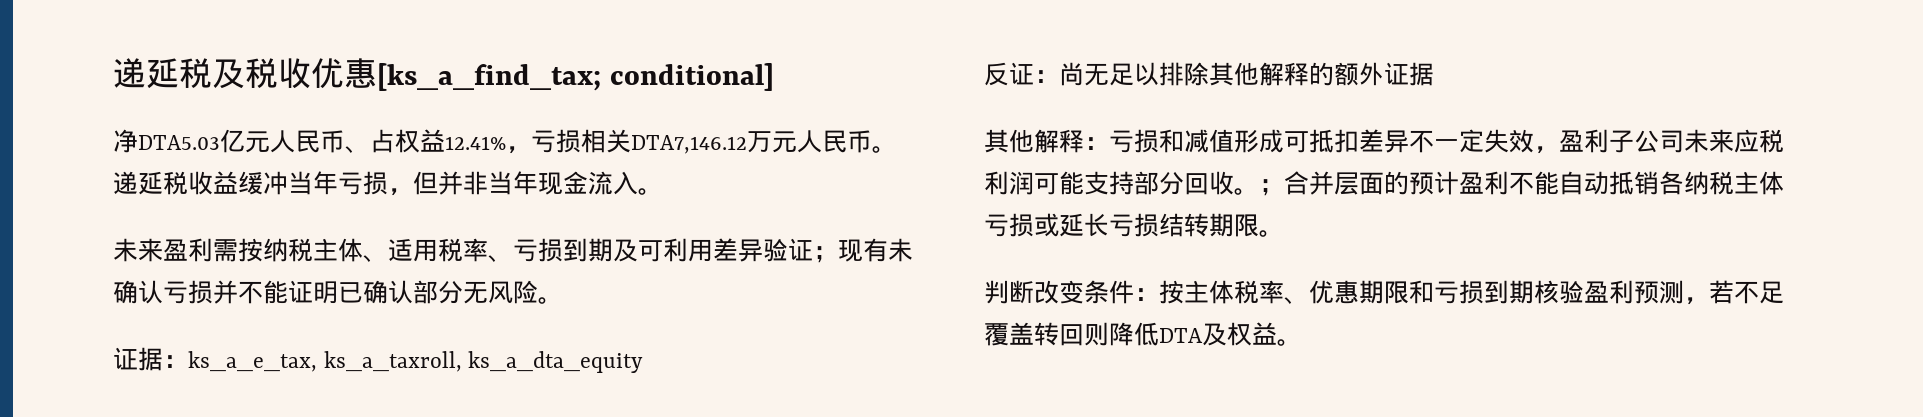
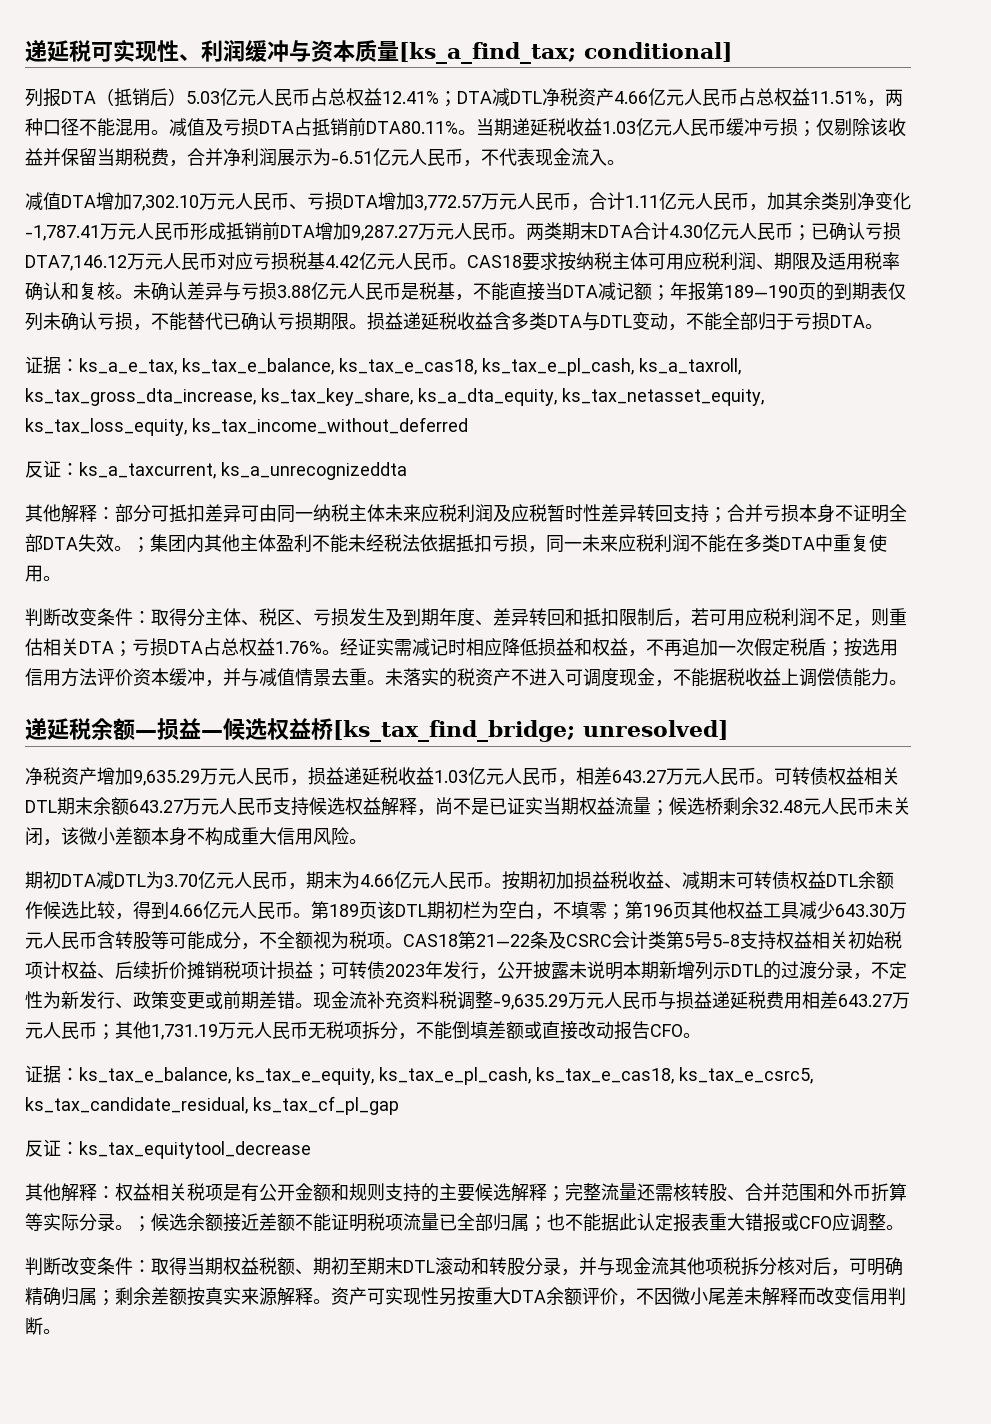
- 递延税及税收优惠[ks_a_find_tax; conditional]
- 净DTA5.03亿元人民币、占权益12.41%，亏损相关DTA7,146.12万元人民币。递延税收益缓冲当年亏损，但并非当年现金流入。
- 未来盈利需按纳税主体、适用税率、亏损到期及可利用差异验证；现有未确认亏损并不能证明已确认部分无风险。
- 证据：ks_a_e_tax, ks_a_taxroll, ks_a_dta_equity
- 反证：尚无足以排除其他解释的额外证据
- 其他解释：亏损和减值形成可抵扣差异不一定失效，盈利子公司未来应税利润可能支持部分回收。；合并层面的预计盈利不能自动抵销各纳税主体亏损或延长亏损结转期限。
- 判断改变条件：按主体税率、优惠期限和亏损到期核验盈利预测，若不足覆盖转回则降低DTA及权益。
+ 递延税可实现性、利润缓冲与资本质量[ks_a_find_tax; conditional]
+ 列报DTA（抵销后）5.03亿元人民币占总权益12.41%；DTA减DTL净税资产4.66亿元人民币占总权益11.51%，两种口径不能混用。减值及亏损DTA占抵销前DTA80.11%。当期递延税收益1.03亿元人民币缓冲亏损；仅剔除该收益并保留当期税费，合并净利润展示为-6.51亿元人民币，不代表现金流入。
+ 减值DTA增加7,302.10万元人民币、亏损DTA增加3,772.57万元人民币，合计1.11亿元人民币，加其余类别净变化-1,787.41万元人民币形成抵销前DTA增加9,287.27万元人民币。两类期末DTA合计4.30亿元人民币；已确认亏损DTA7,146.12万元人民币对应亏损税基4.42亿元人民币。CAS18要求按纳税主体可用应税利润、期限及适用税率确认和复核。未确认差异与亏损3.88亿元人民币是税基，不能直接当DTA减记额；年报第189—190页的到期表仅列未确认亏损，不能替代已确认亏损期限。损益递延税收益含多类DTA与DTL变动，不能全部归于亏损DTA。
+ 证据：ks_a_e_tax, ks_tax_e_balance, ks_tax_e_cas18, ks_tax_e_pl_cash, ks_a_taxroll, ks_tax_gross_dta_increase, ks_tax_key_share, ks_a_dta_equity, ks_tax_netasset_equity, ks_tax_loss_equity, ks_tax_income_without_deferred
+ 反证：ks_a_taxcurrent, ks_a_unrecognizeddta
+ 其他解释：部分可抵扣差异可由同一纳税主体未来应税利润及应税暂时性差异转回支持；合并亏损本身不证明全部DTA失效。；集团内其他主体盈利不能未经税法依据抵扣亏损，同一未来应税利润不能在多类DTA中重复使用。
+ 判断改变条件：取得分主体、税区、亏损发生及到期年度、差异转回和抵扣限制后，若可用应税利润不足，则重估相关DTA；亏损DTA占总权益1.76%。经证实需减记时相应降低损益和权益，不再追加一次假定税盾；按选用信用方法评价资本缓冲，并与减值情景去重。未落实的税资产不进入可调度现金，不能据税收益上调偿债能力。
+ 递延税余额—损益—候选权益桥[ks_tax_find_bridge; unresolved]
+ 净税资产增加9,635.29万元人民币，损益递延税收益1.03亿元人民币，相差643.27万元人民币。可转债权益相关DTL期末余额643.27万元人民币支持候选权益解释，尚不是已证实当期权益流量；候选桥剩余32.48元人民币未关闭，该微小差额本身不构成重大信用风险。
+ 期初DTA减DTL为3.70亿元人民币，期末为4.66亿元人民币。按期初加损益税收益、减期末可转债权益DTL余额作候选比较，得到4.66亿元人民币。第189页该DTL期初栏为空白，不填零；第196页其他权益工具减少643.30万元人民币含转股等可能成分，不全额视为税项。CAS18第21—22条及CSRC会计类第5号5-8支持权益相关初始税项计权益、后续折价摊销税项计损益；可转债2023年发行，公开披露未说明本期新增列示DTL的过渡分录，不定性为新发行、政策变更或前期差错。现金流补充资料税调整-9,635.29万元人民币与损益递延税费用相差643.27万元人民币；其他1,731.19万元人民币无税项拆分，不能倒填差额或直接改动报告CFO。
+ 证据：ks_tax_e_balance, ks_tax_e_equity, ks_tax_e_pl_cash, ks_tax_e_cas18, ks_tax_e_csrc5, ks_tax_candidate_residual, ks_tax_cf_pl_gap
+ 反证：ks_tax_equitytool_decrease
+ 其他解释：权益相关税项是有公开金额和规则支持的主要候选解释；完整流量还需核转股、合并范围和外币折算等实际分录。；候选余额接近差额不能证明税项流量已全部归属；也不能据此认定报表重大错报或CFO应调整。
+ 判断改变条件：取得当期权益税额、期初至期末DTL滚动和转股分录，并与现金流其他项税拆分核对后，可明确精确归属；剩余差额按真实来源解释。资产可实现性另按重大DTA余额评价，不因微小尾差未解释而改变信用判断。

